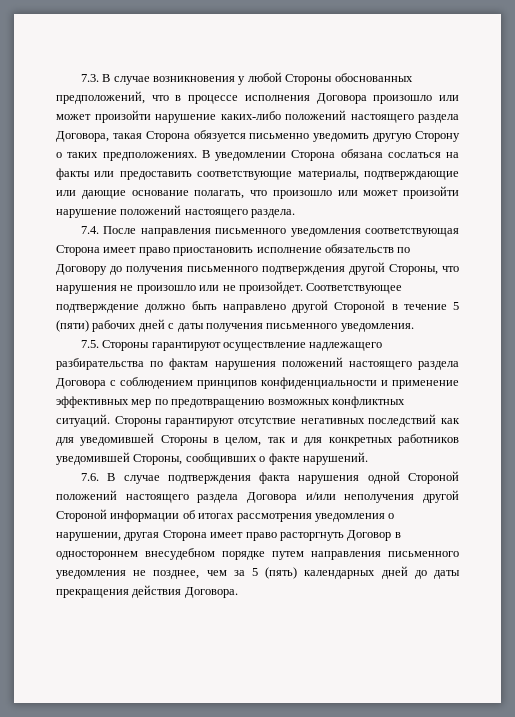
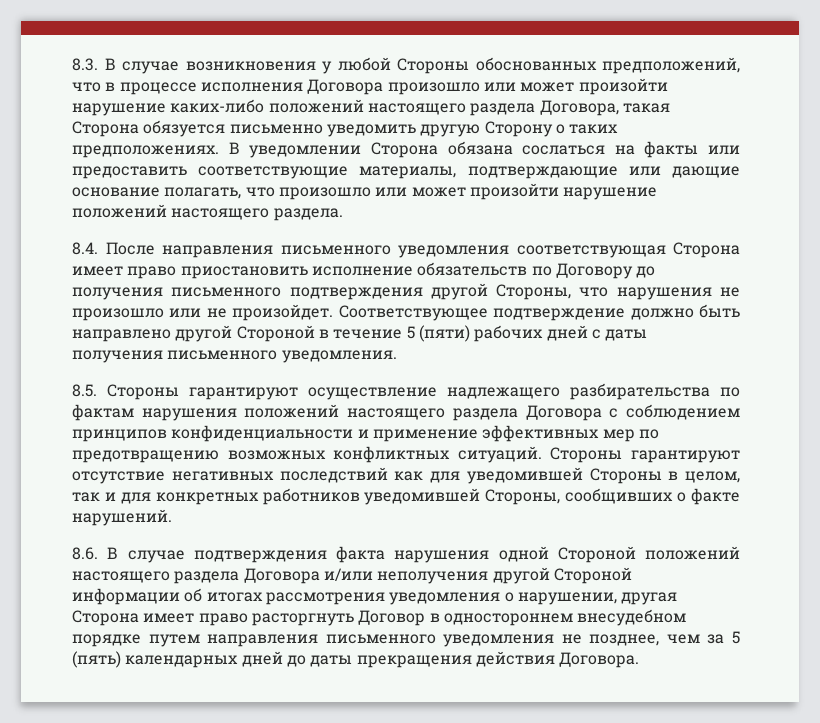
- 7.3. В случае возникновения у любой Стороны обоснованных предположений, что в процессе исполнения Договора произошло или может произойти нарушение каких-либо положений настоящего раздела Договора, такая Сторона обязуется письменно уведомить другую Сторону о таких предположениях.
+ 8.3. В случае возникновения у любой Стороны обоснованных предположений, что в процессе исполнения Договора произошло или может произойти нарушение каких-либо положений настоящего раздела Договора, такая Сторона обязуется письменно уведомить другую Сторону о таких предположениях.
- 7.4. После направления письменного уведомления соответствующая Сторона имеет право приостановить исполнение обязательств по Договору до получения письменного подтверждения другой Стороны, что нарушения не произошло или не произойдет.
+ 8.4. После направления письменного уведомления соответствующая Сторона имеет право приостановить исполнение обязательств по Договору до получения письменного подтверждения другой Стороны, что нарушения не произошло или не произойдет.
- 7.5. Стороны гарантируют осуществление надлежащего разбирательства по фактам нарушения положений настоящего раздела Договора с соблюдением принципов конфиденциальности и применение эффективных мер по предотвращению возможных конфликтных ситуаций.
+ 8.5. Стороны гарантируют осуществление надлежащего разбирательства по фактам нарушения положений настоящего раздела Договора с соблюдением принципов конфиденциальности и применение эффективных мер по предотвращению возможных конфликтных ситуаций.
- 7.6. В случае подтверждения факта нарушения одной Стороной положений настоящего раздела Договора и/или неполучения другой Стороной информации об итогах рассмотрения уведомления о нарушении, другая Сторона имеет право расторгнуть Договор в одностороннем внесудебном порядке путем направления письменного уведомления не позднее, чем за 5 (пять) календарных дней до даты прекращения действия Договора.
+ 8.6. В случае подтверждения факта нарушения одной Стороной положений настоящего раздела Договора и/или неполучения другой Стороной информации об итогах рассмотрения уведомления о нарушении, другая Сторона имеет право расторгнуть Договор в одностороннем внесудебном порядке путем направления письменного уведомления не позднее, чем за 5 (пять) календарных дней до даты прекращения действия Договора.

